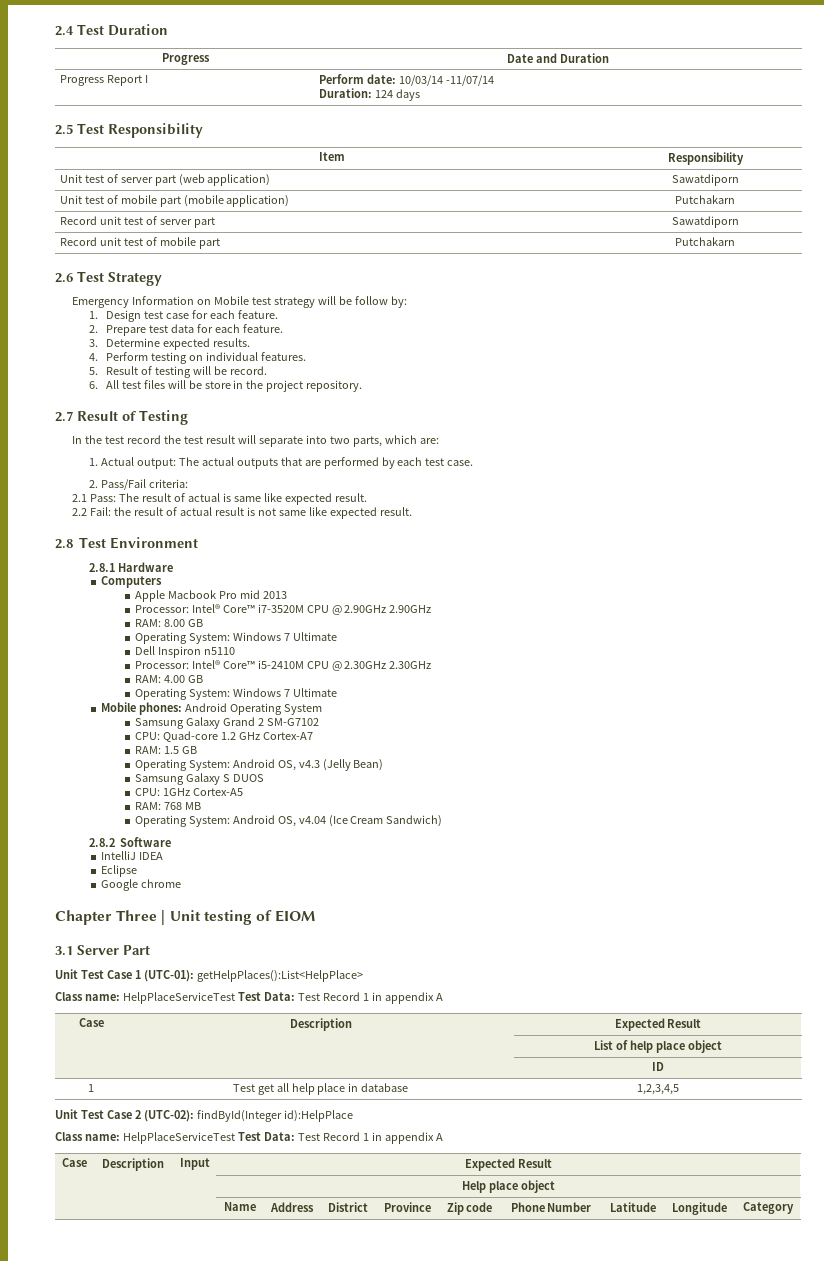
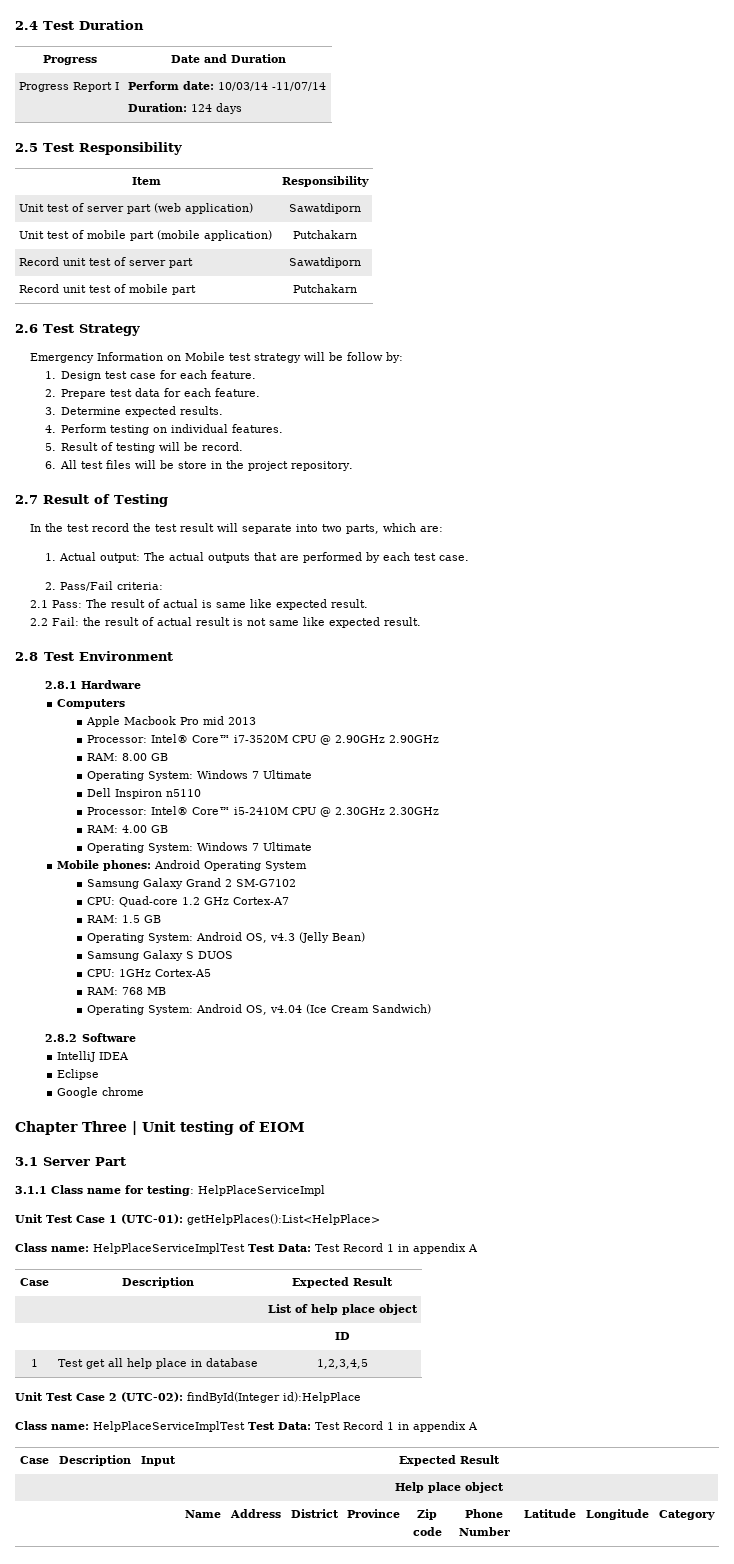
+ 3.1.1 Class name for testing: HelpPlaceServiceImpl
  Unit Test Case 1 (UTC-01): getHelpPlaces():List<HelpPlace>
- Class name: HelpPlaceServiceTest Test Data: Test Record 1 in appendix A
+ Class name: HelpPlaceServiceImplTest Test Data: Test Record 1 in appendix A
  Unit Test Case 2 (UTC-02): findById(Integer id):HelpPlace
- Class name: HelpPlaceServiceTest Test Data: Test Record 1 in appendix A
+ Class name: HelpPlaceServiceImplTest Test Data: Test Record 1 in appendix A

